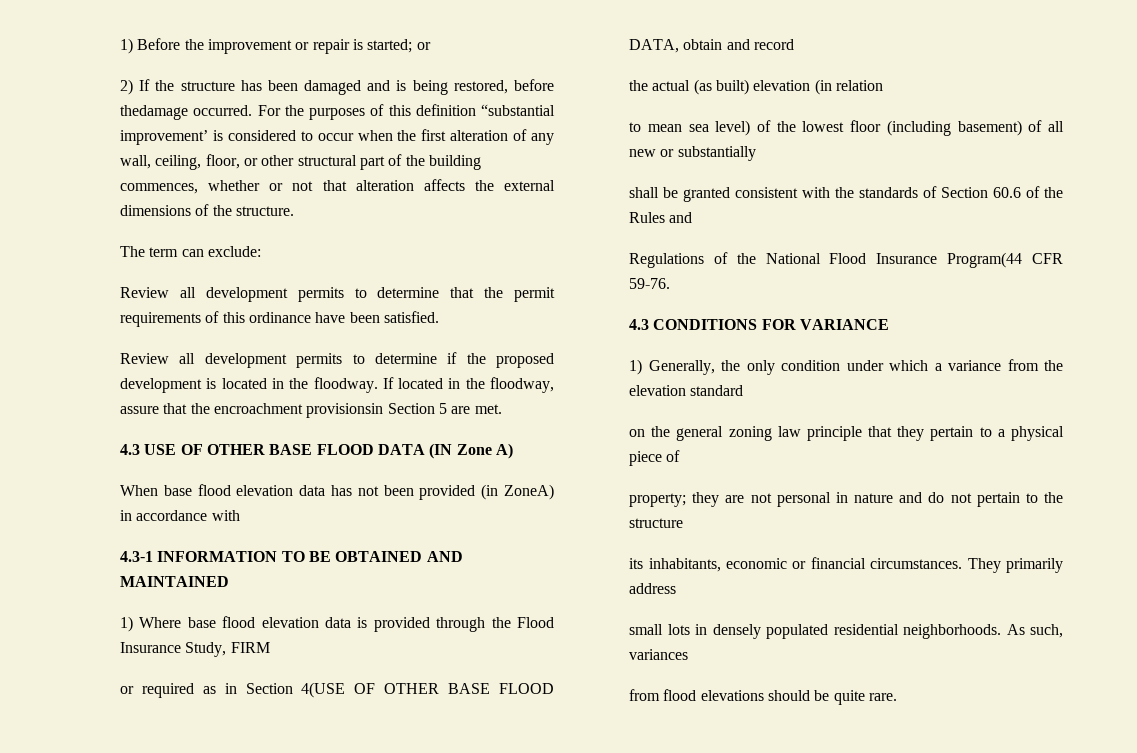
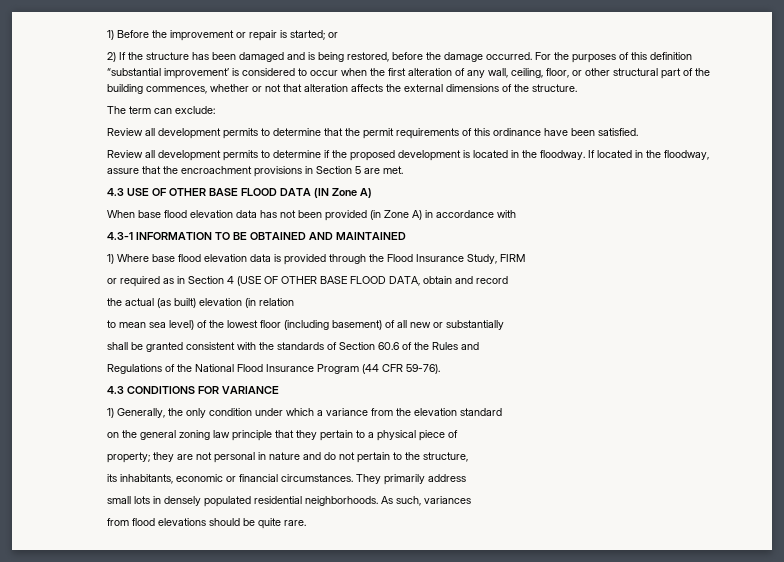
- 2) If the structure has been damaged and is being restored, before thedamage occurred.
+ 2) If the structure has been damaged and is being restored, before the damage occurred.
- If located in the floodway, assure that the encroachment provisionsin Section 5 are met.
+ If located in the floodway, assure that the encroachment provisions in Section 5 are met.
- When base flood elevation data has not been provided (in ZoneA) in accordance with
+ When base flood elevation data has not been provided (in Zone A) in accordance with
- or required as in Section 4(USE OF OTHER BASE FLOOD DATA, obtain and record
+ or required as in Section 4 (USE OF OTHER BASE FLOOD DATA, obtain and record
- Regulations of the National Flood Insurance Program(44 CFR 59-76.
+ Regulations of the National Flood Insurance Program (44 CFR 59-76).
- property; they are not personal in nature and do not pertain to the structure
+ property; they are not personal in nature and do not pertain to the structure,

